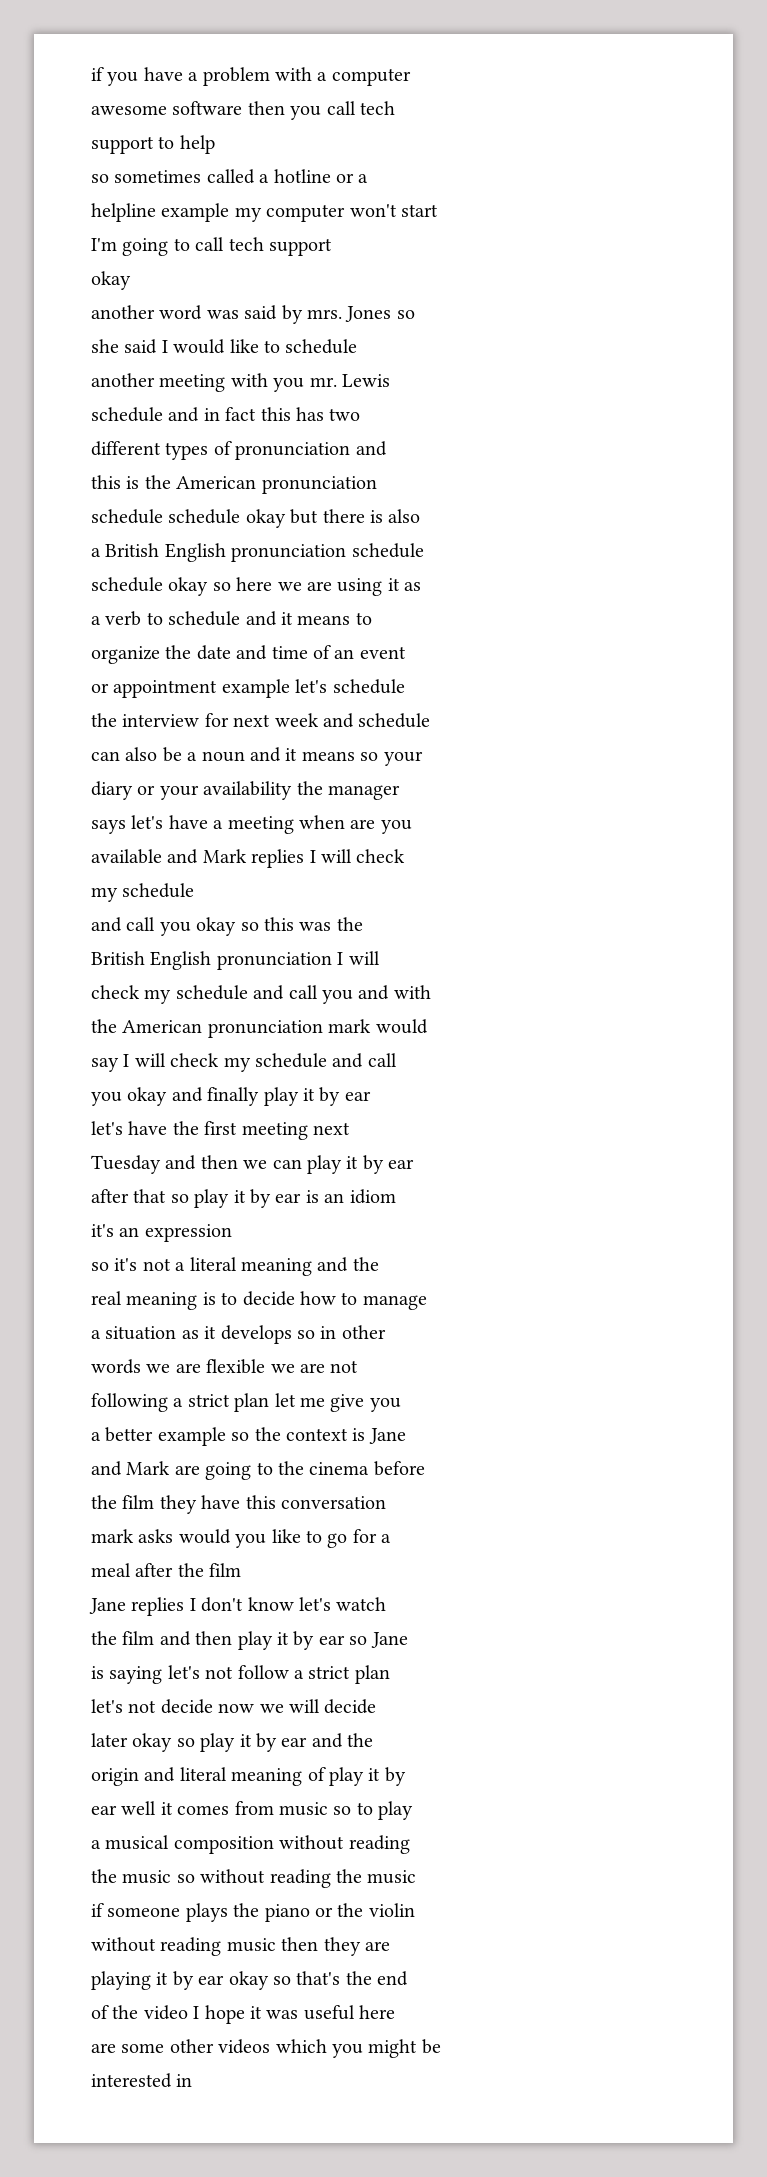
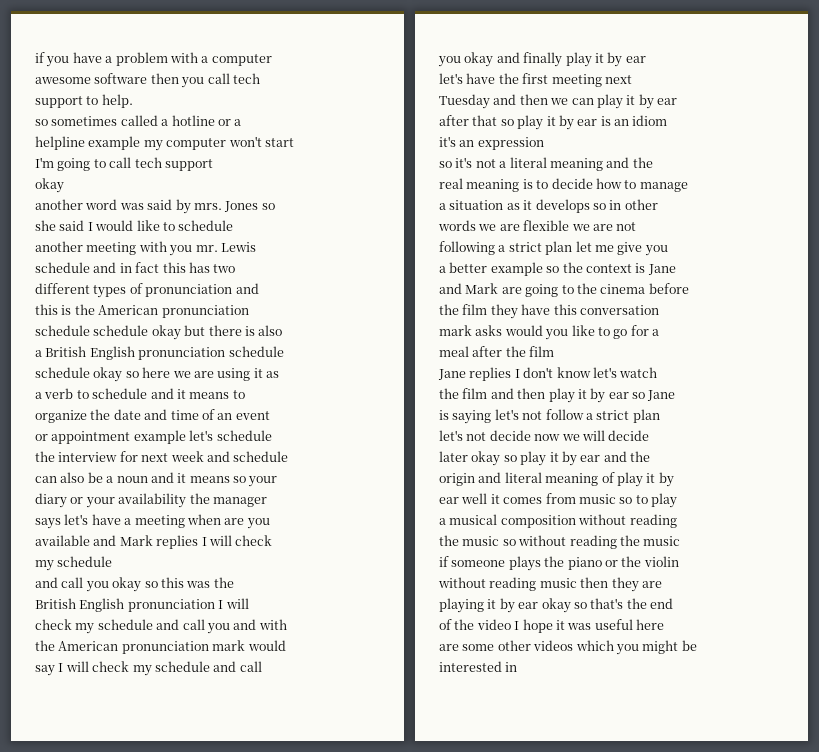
- support to help
+ support to help.

